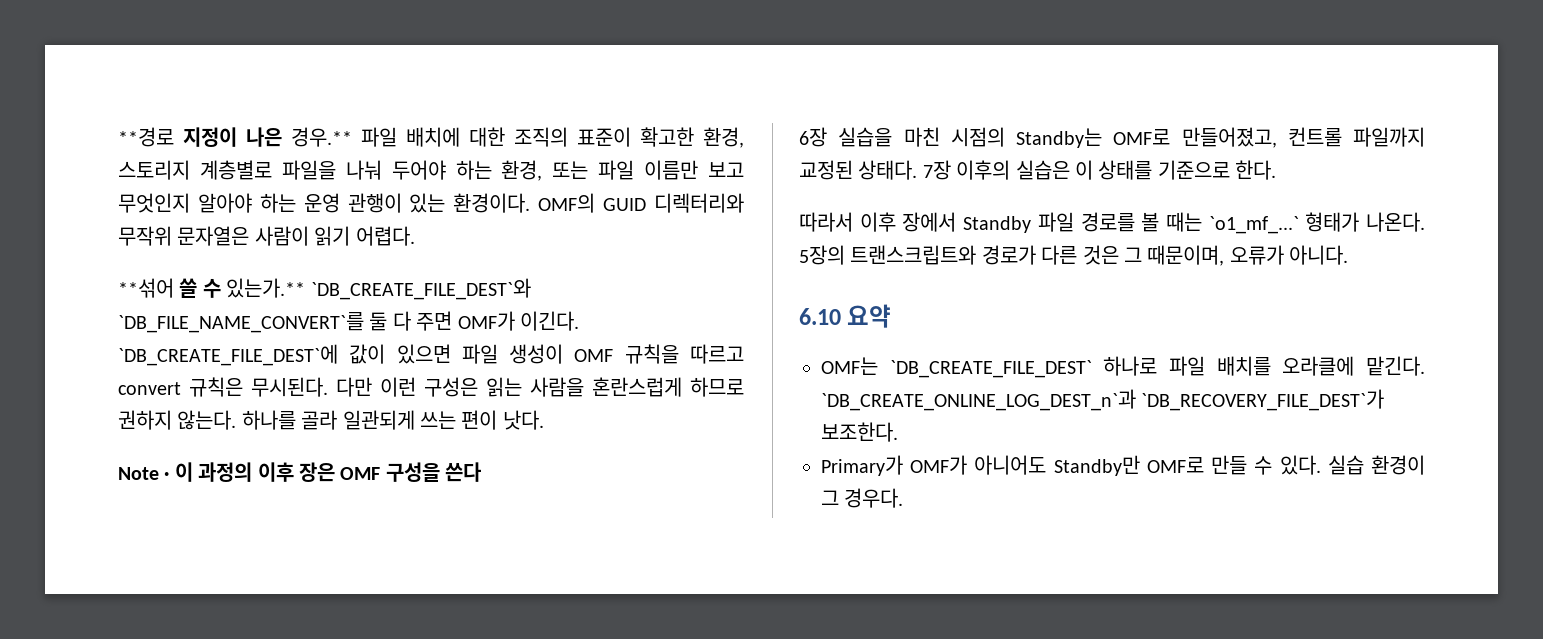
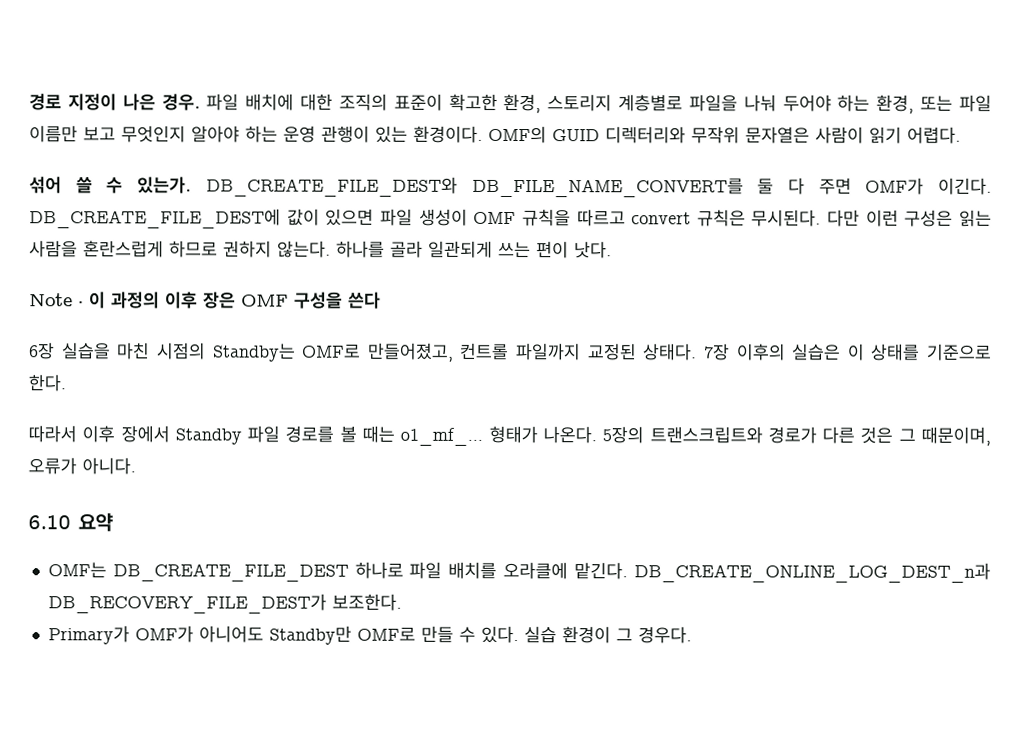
- **경로 지정이 나은 경우.** 파일 배치에 대한 조직의 표준이 확고한 환경, 스토리지 계층별로 파일을 나눠 두어야 하는 환경, 또는 파일 이름만 보고 무엇인지 알아야 하는 운영 관행이 있는 환경이다.
+ 경로 지정이 나은 경우. 파일 배치에 대한 조직의 표준이 확고한 환경, 스토리지 계층별로 파일을 나눠 두어야 하는 환경, 또는 파일 이름만 보고 무엇인지 알아야 하는 운영 관행이 있는 환경이다.
- **섞어 쓸 수 있는가.** `DB_CREATE_FILE_DEST`와 `DB_FILE_NAME_CONVERT`를 둘 다 주면 OMF가 이긴다.
+ 섞어 쓸 수 있는가. DB_CREATE_FILE_DEST와 DB_FILE_NAME_CONVERT를 둘 다 주면 OMF가 이긴다.
- `DB_CREATE_FILE_DEST`에 값이 있으면 파일 생성이 OMF 규칙을 따르고 convert 규칙은 무시된다.
+ DB_CREATE_FILE_DEST에 값이 있으면 파일 생성이 OMF 규칙을 따르고 convert 규칙은 무시된다.
- 따라서 이후 장에서 Standby 파일 경로를 볼 때는 `o1_mf_...` 형태가 나온다.
+ 따라서 이후 장에서 Standby 파일 경로를 볼 때는 o1_mf_... 형태가 나온다.
- OMF는 `DB_CREATE_FILE_DEST` 하나로 파일 배치를 오라클에 맡긴다.
+ OMF는 DB_CREATE_FILE_DEST 하나로 파일 배치를 오라클에 맡긴다.
- `DB_CREATE_ONLINE_LOG_DEST_n`과 `DB_RECOVERY_FILE_DEST`가 보조한다.
+ DB_CREATE_ONLINE_LOG_DEST_n과 DB_RECOVERY_FILE_DEST가 보조한다.

